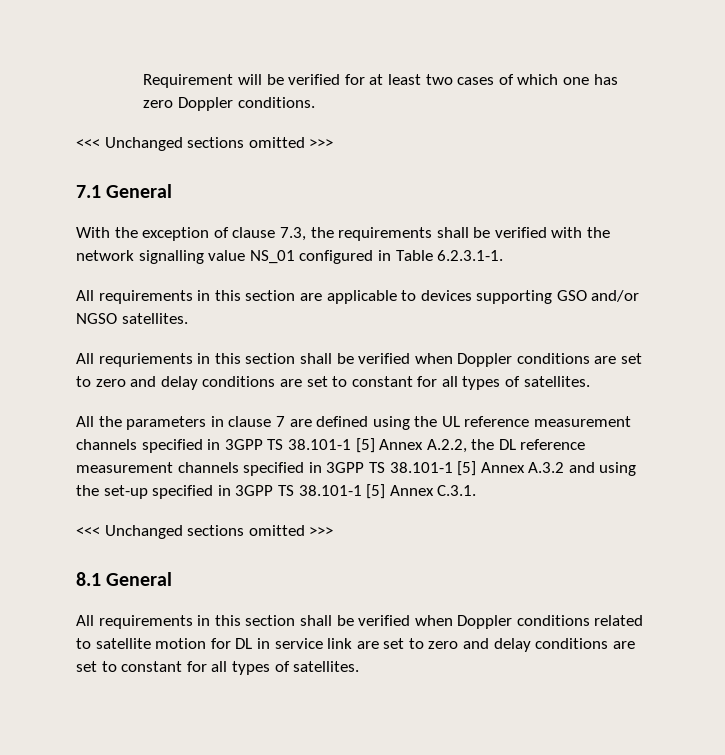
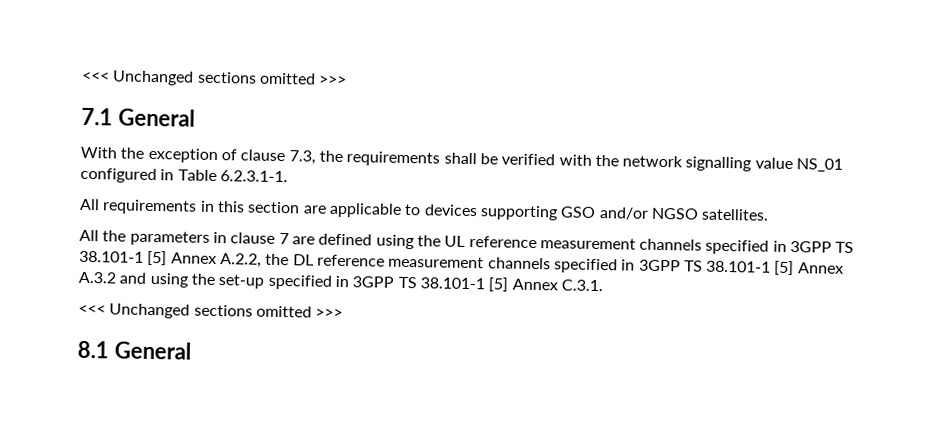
- Requirement will be verified for at least two cases of which one has zero Doppler conditions.
- All requriements in this section shall be verified when Doppler conditions are set to zero and delay conditions are set to constant for all types of satellites.
- All requirements in this section shall be verified when Doppler conditions related to satellite motion for DL in service link are set to zero and delay conditions are set to constant for all types of satellites.

